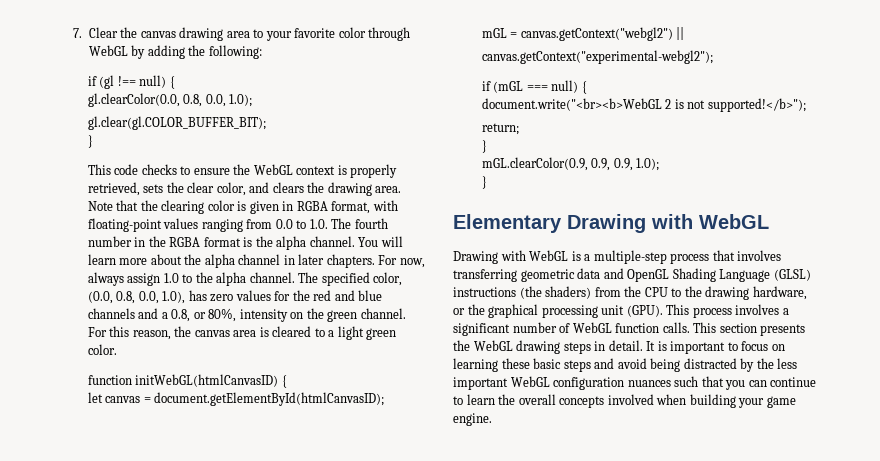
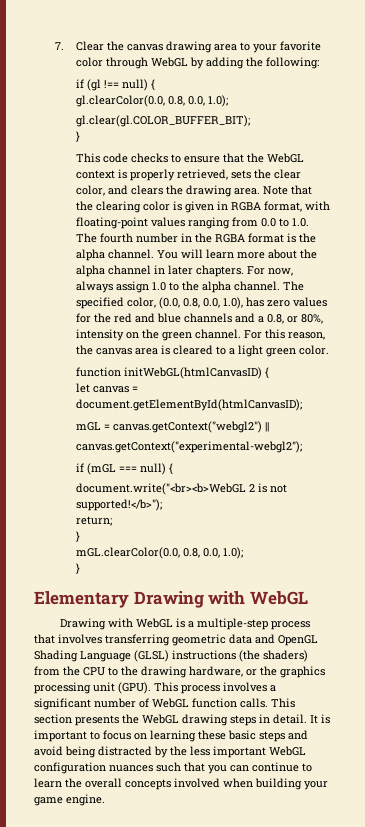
- This code checks to ensure the WebGL context is properly retrieved, sets the clear color, and clears the drawing area.
+ This code checks to ensure that the WebGL context is properly retrieved, sets the clear color, and clears the drawing area.
- mGL.clearColor(0.9, 0.9, 0.9, 1.0);
+ mGL.clearColor(0.0, 0.8, 0.0, 1.0);
- Drawing with WebGL is a multiple-step process that involves transferring geometric data and OpenGL Shading Language (GLSL) instructions (the shaders) from the CPU to the drawing hardware, or the graphical processing unit (GPU).
+ Drawing with WebGL is a multiple-step process that involves transferring geometric data and OpenGL Shading Language (GLSL) instructions (the shaders) from the CPU to the drawing hardware, or the graphics processing unit (GPU).

